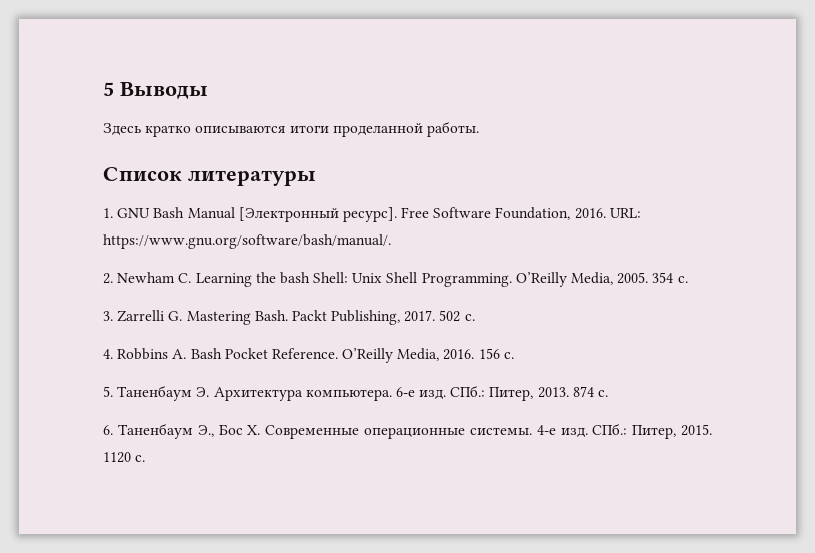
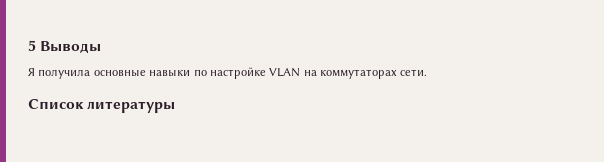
- Здесь кратко описываются итоги проделанной работы.
+ Я получила основные навыки по настройке VLAN на коммутаторах сети.
  Список литературы
- 1. GNU Bash Manual [Электронный ресурс]. Free Software Foundation, 2016. URL: https://www.gnu.org/software/bash/manual/.
- 2. Newham C. Learning the bash Shell: Unix Shell Programming. O’Reilly Media, 2005. 354 с.
- 3. Zarrelli G. Mastering Bash. Packt Publishing, 2017. 502 с.
- 4. Robbins A. Bash Pocket Reference. O’Reilly Media, 2016. 156 с.
- 5. Таненбаум Э. Архитектура компьютера. 6-е изд. СПб.: Питер, 2013. 874 с.
- 6. Таненбаум Э., Бос Х. Современные операционные системы. 4-е изд. СПб.: Питер, 2015. 1120 с.

